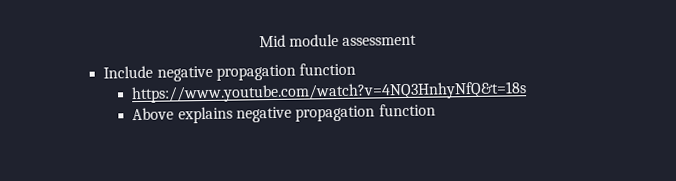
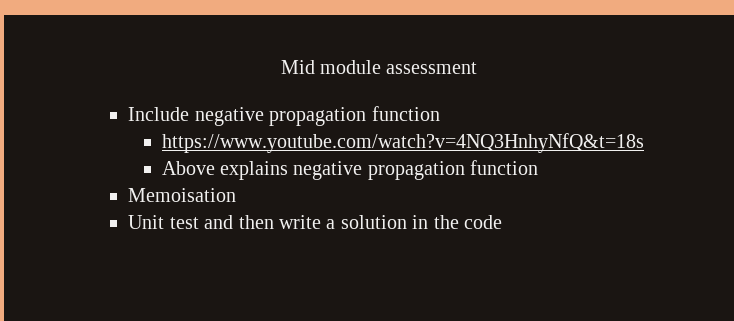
+ Memoisation
+ Unit test and then write a solution in the code

